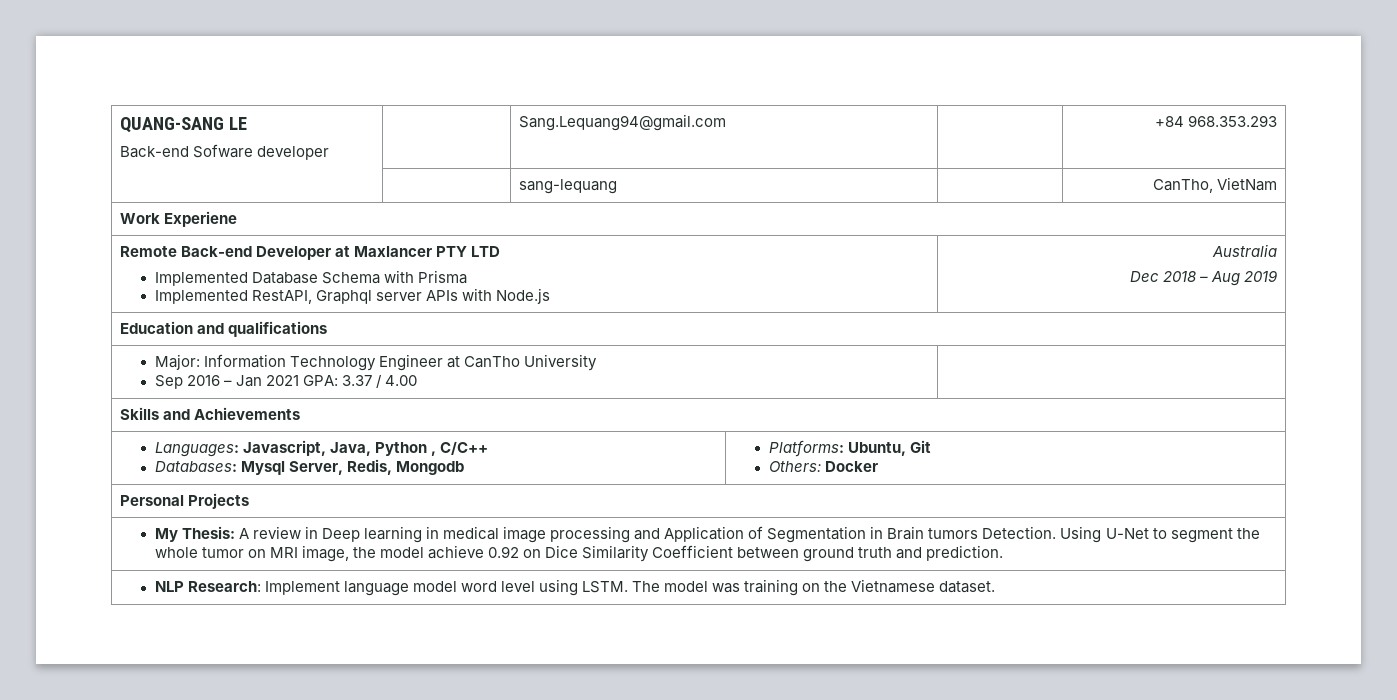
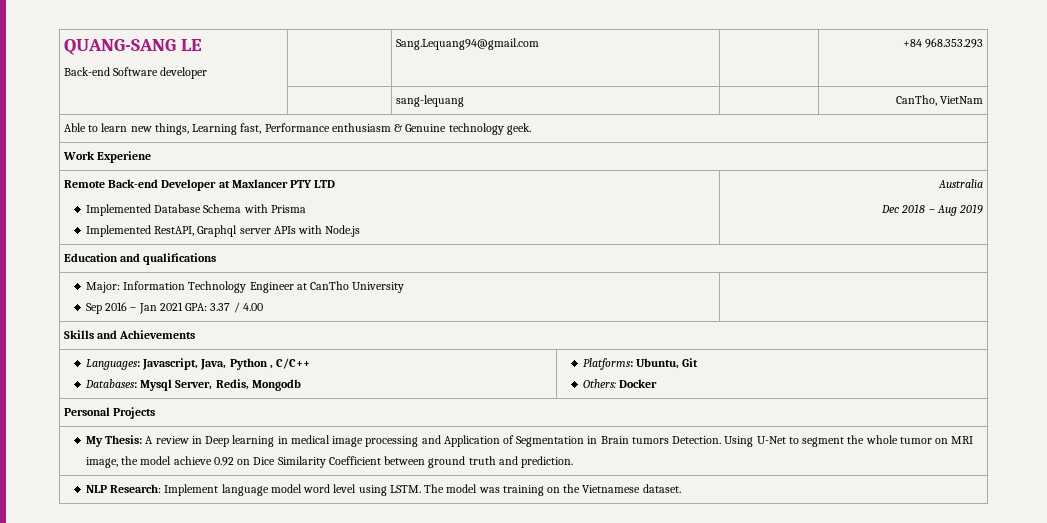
  QUANG-SANG LE
- Back-end Sofware developer | | Sang.Lequang94@gmail.com | | +84 968.353.293
+ Back-end Software developer | | Sang.Lequang94@gmail.com | | +84 968.353.293
+ Able to learn new things, Learning fast, Performance enthusiasm & Genuine technology geek.

